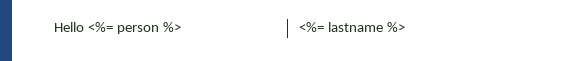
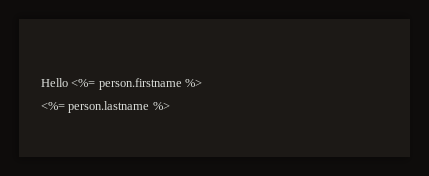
- Hello <%= person %>
+ Hello <%= person.firstname %>
- <%= lastname %>
+ <%= person.lastname %>

